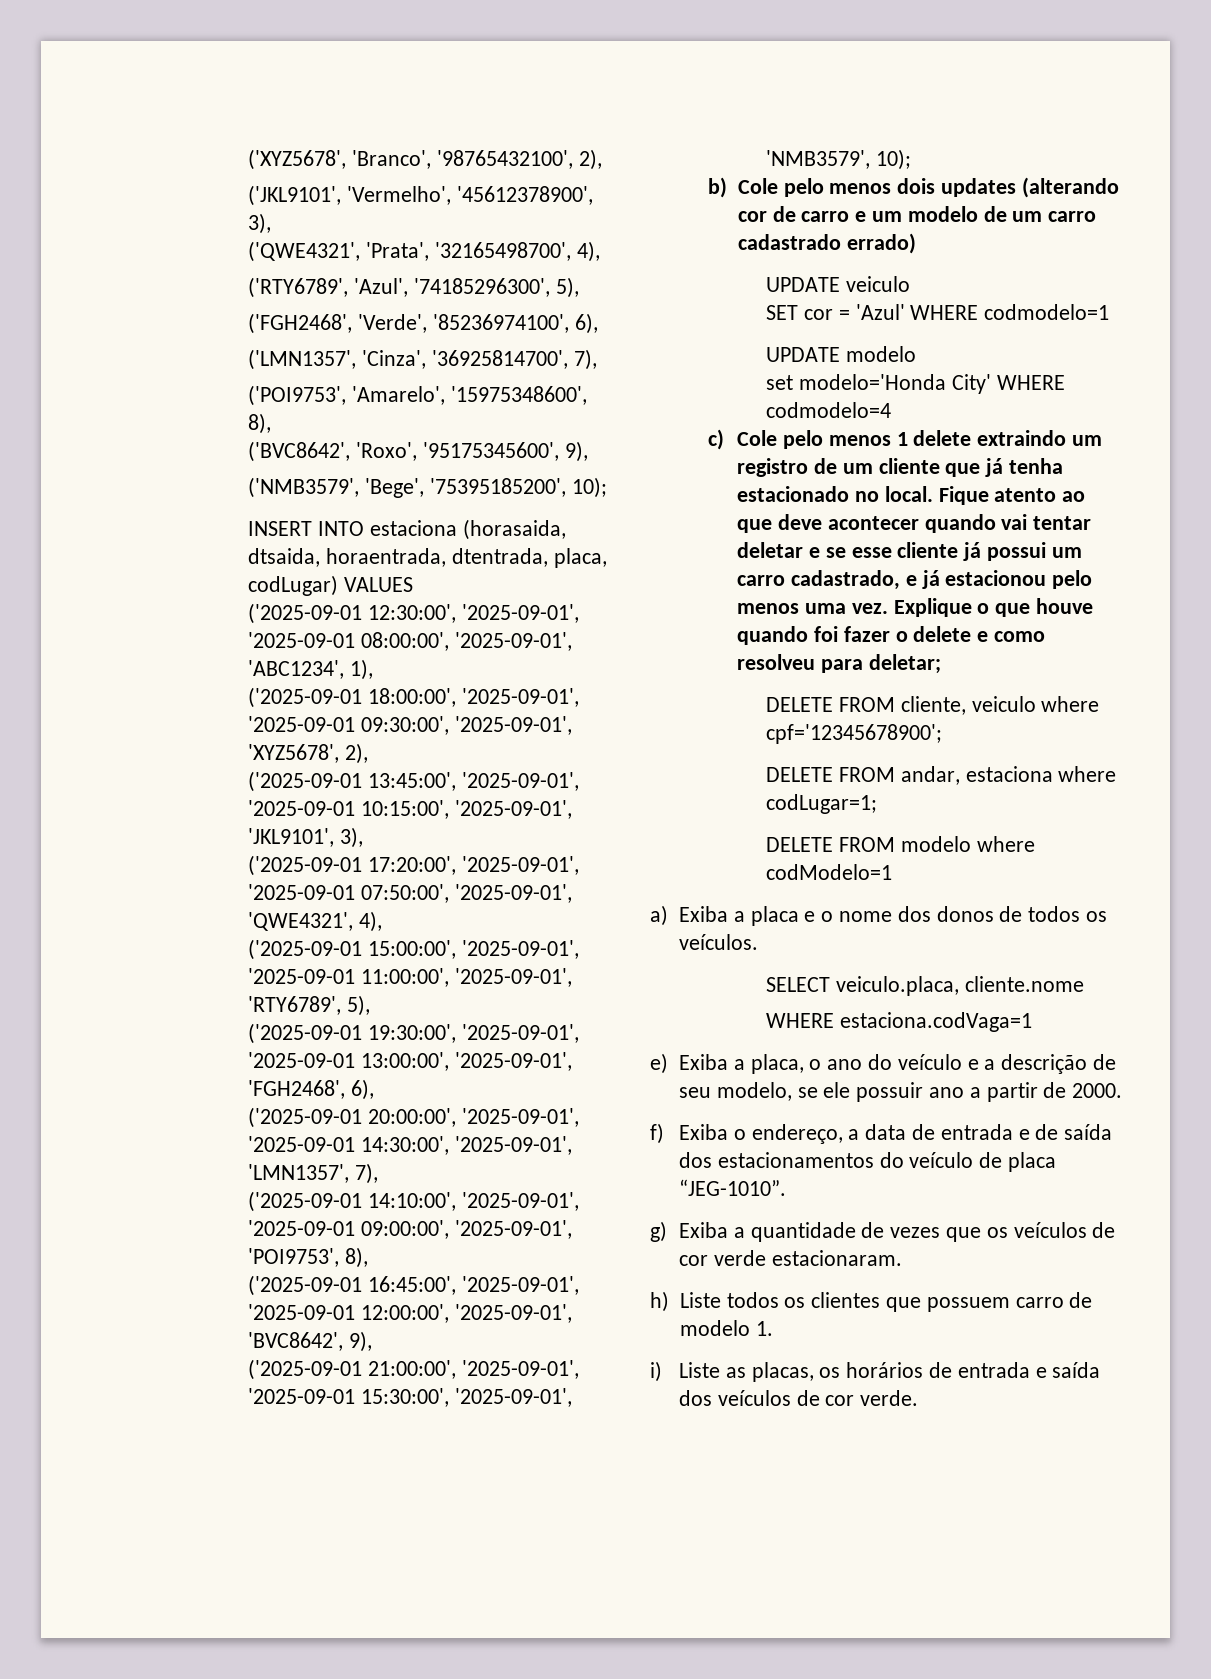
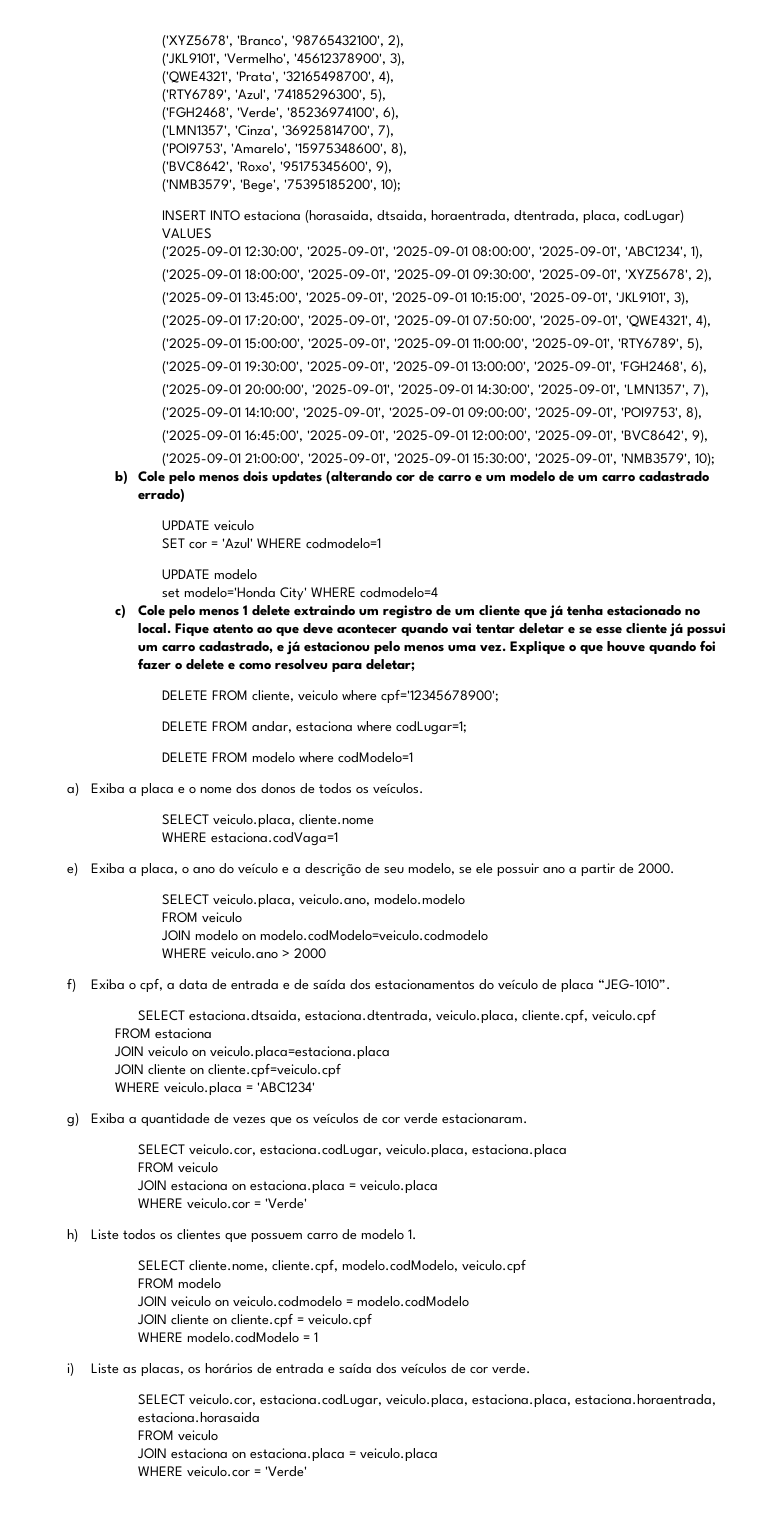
+ SELECT veiculo.placa, veiculo.ano, modelo.modelo
+ FROM veiculo
+ JOIN modelo on modelo.codModelo=veiculo.codmodelo
+ WHERE veiculo.ano > 2000
- f) Exiba o endereço, a data de entrada e de saída dos estacionamentos do veículo de placa “JEG-1010”.
+ f) Exiba o cpf, a data de entrada e de saída dos estacionamentos do veículo de placa “JEG-1010”.
+ SELECT estaciona.dtsaida, estaciona.dtentrada, veiculo.placa, cliente.cpf, veiculo.cpf
+ FROM estaciona
+ JOIN veiculo on veiculo.placa=estaciona.placa
+ JOIN cliente on cliente.cpf=veiculo.cpf
+ WHERE veiculo.placa = 'ABC1234'
+ SELECT veiculo.cor, estaciona.codLugar, veiculo.placa, estaciona.placa
+ FROM veiculo
+ JOIN estaciona on estaciona.placa = veiculo.placa
+ WHERE veiculo.cor = 'Verde'
+ SELECT cliente.nome, cliente.cpf, modelo.codModelo, veiculo.cpf
+ FROM modelo
+ JOIN veiculo on veiculo.codmodelo = modelo.codModelo
+ JOIN cliente on cliente.cpf = veiculo.cpf
+ WHERE modelo.codModelo = 1
+ SELECT veiculo.cor, estaciona.codLugar, veiculo.placa, estaciona.placa, estaciona.horaentrada, estaciona.horasaida
+ FROM veiculo
+ JOIN estaciona on estaciona.placa = veiculo.placa
+ WHERE veiculo.cor = 'Verde'

